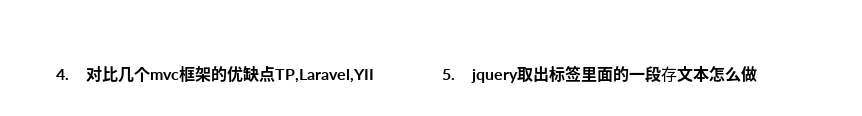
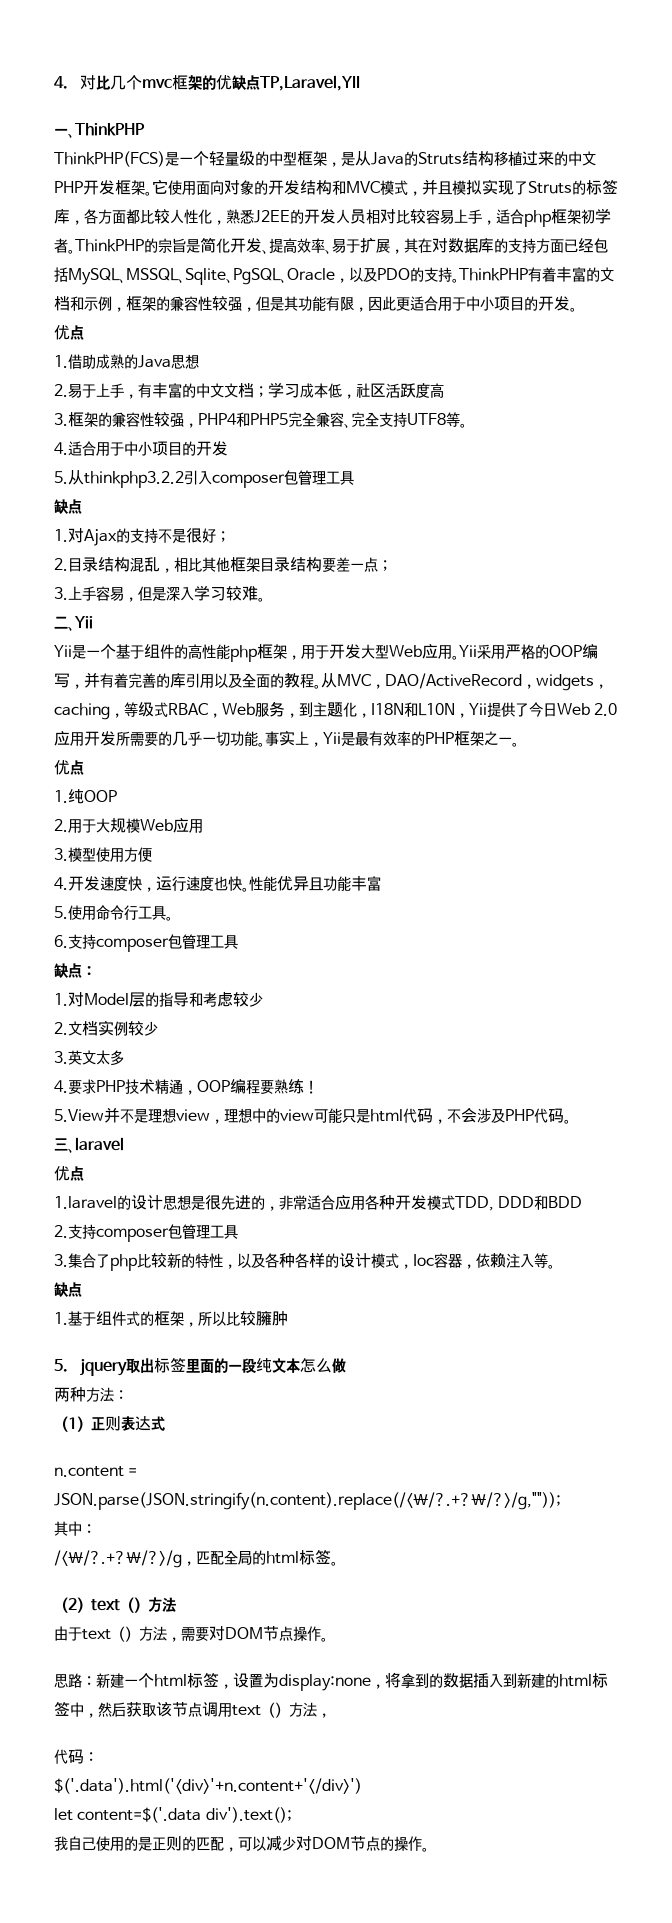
+ 一、ThinkPHP
+ ThinkPHP(FCS)是一个轻量级的中型框架，是从Java的Struts结构移植过来的中文PHP开发框架。它使用面向对象的开发结构和MVC模式，并且模拟实现了Struts的标签库，各方面都比较人性化，熟悉J2EE的开发人员相对比较容易上手，适合php框架初学者。ThinkPHP的宗旨是简化开发、提高效率、易于扩展，其在对数据库的支持方面已经包括MySQL、MSSQL、Sqlite、PgSQL、Oracle，以及PDO的支持。ThinkPHP有着丰富的文档和示例，框架的兼容性较强，但是其功能有限，因此更适合用于中小项目的开发。
+ 优点
+ 1.借助成熟的Java思想
+ 2.易于上手，有丰富的中文文档；学习成本低，社区活跃度高
+ 3.框架的兼容性较强，PHP4和PHP5完全兼容、完全支持UTF8等。
+ 4.适合用于中小项目的开发
+ 5.从thinkphp3.2.2引入composer包管理工具
+ 缺点
+ 1.对Ajax的支持不是很好；
+ 2.目录结构混乱，相比其他框架目录结构要差一点；
+ 3.上手容易，但是深入学习较难。
+ 二、Yii
+ Yii是一个基于组件的高性能php框架，用于开发大型Web应用。Yii采用严格的OOP编写，并有着完善的库引用以及全面的教程。从MVC，DAO/ActiveRecord，widgets，caching，等级式RBAC，Web服务，到主题化，I18N和L10N，Yii提供了今日Web 2.0应用开发所需要的几乎一切功能。事实上，Yii是最有效率的PHP框架之一。
+ 优点
+ 1.纯OOP
+ 2.用于大规模Web应用
+ 3.模型使用方便
+ 4.开发速度快，运行速度也快。性能优异且功能丰富
+ 5.使用命令行工具。
+ 6.支持composer包管理工具
+ 缺点：
+ 1.对Model层的指导和考虑较少
+ 2.文档实例较少
+ 3.英文太多
+ 4.要求PHP技术精通，OOP编程要熟练！
+ 5.View并不是理想view，理想中的view可能只是html代码，不会涉及PHP代码。
+ 三、laravel
+ 优点
+ 1.laravel的设计思想是很先进的，非常适合应用各种开发模式TDD, DDD和BDD
+ 2.支持composer包管理工具
+ 3.集合了php比较新的特性，以及各种各样的设计模式，Ioc容器，依赖注入等。
+ 缺点
+ 1.基于组件式的框架，所以比较臃肿
- 5. jquery取出标签里面的一段存文本怎么做
+ 5. jquery取出标签里面的一段纯文本怎么做
+ 两种方法：
+ （1）正则表达式
+ n.content = JSON.parse(JSON.stringify(n.content).replace(/<\/?.+?\/?>/g,""));
+ 其中：
+ /<\/?.+?\/?>/g，匹配全局的html标签。
+ （2）text（）方法
+ 由于text（）方法，需要对DOM节点操作。
+ 思路：新建一个html标签，设置为display:none，将拿到的数据插入到新建的html标签中，然后获取该节点调用text（）方法，
+ 代码：
+ $('.data').html('<div>'+n.content+'</div>')
+ let content=$('.data div').text();
+ 我自己使用的是正则的匹配，可以减少对DOM节点的操作。

